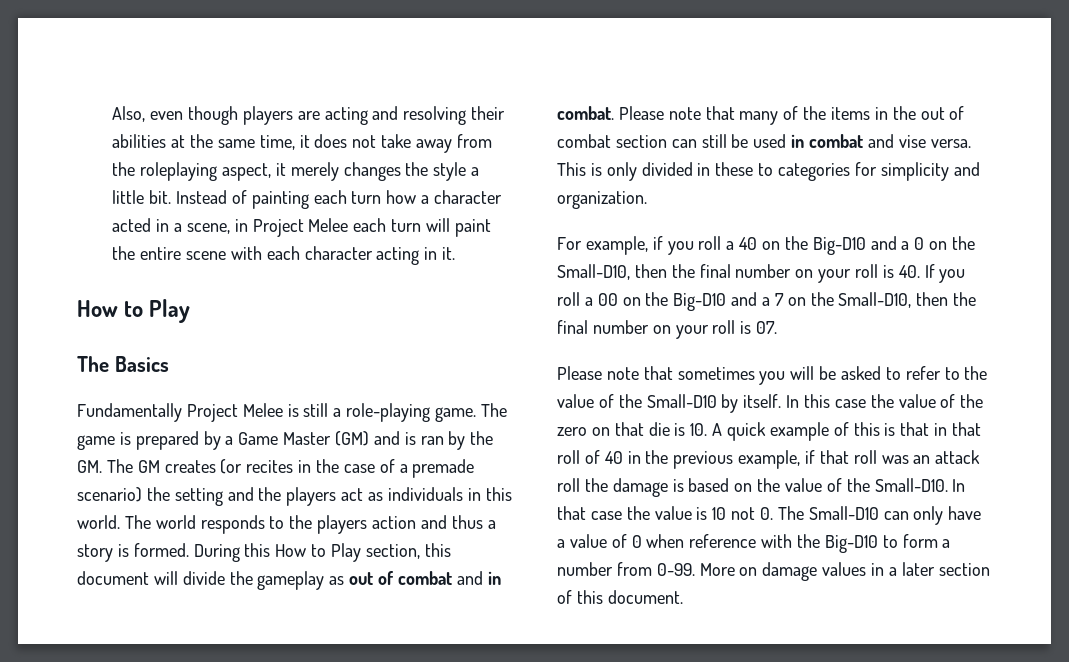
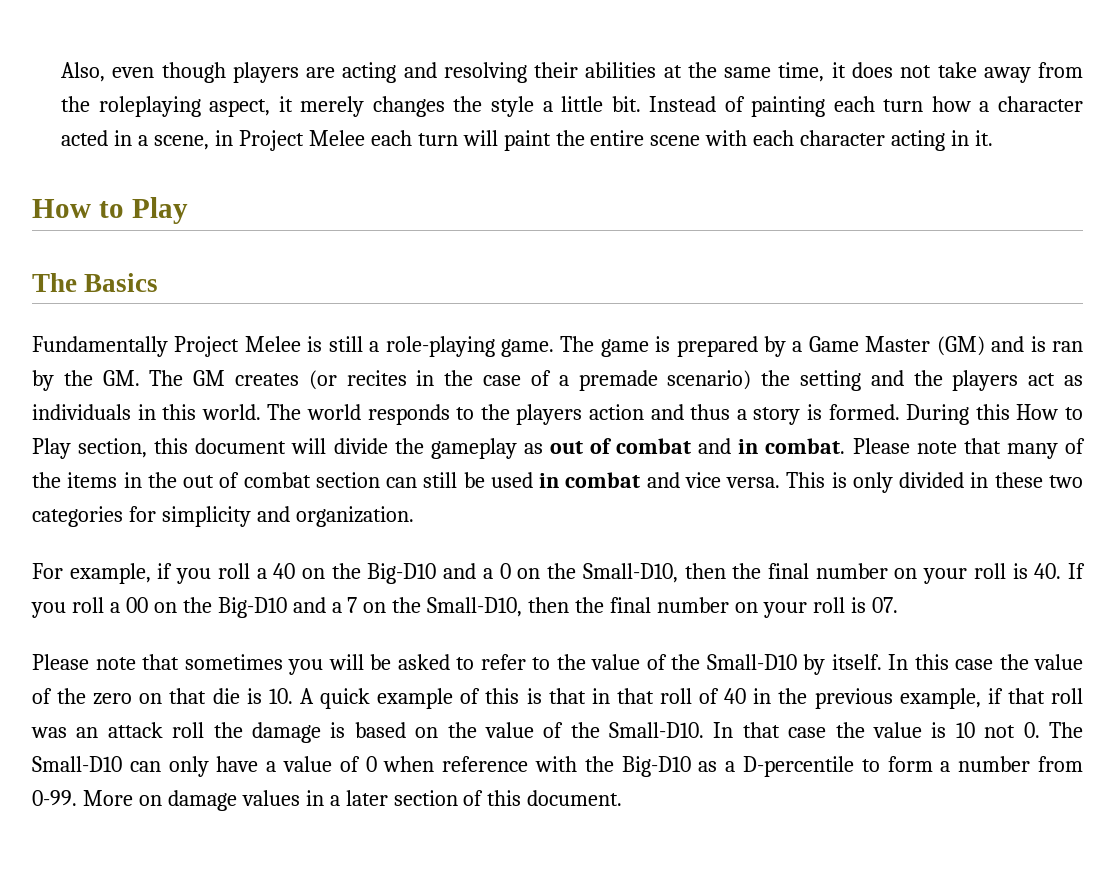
- Please note that many of the items in the out of combat section can still be used in combat and vise versa.
+ Please note that many of the items in the out of combat section can still be used in combat and vice versa.
- This is only divided in these to categories for simplicity and organization.
+ This is only divided in these two categories for simplicity and organization.
- In that case the value is 10 not 0. The Small-D10 can only have a value of 0 when reference with the Big-D10 to form a number from 0-99.
+ In that case the value is 10 not 0. The Small-D10 can only have a value of 0 when reference with the Big-D10 as a D-percentile to form a number from 0-99.

